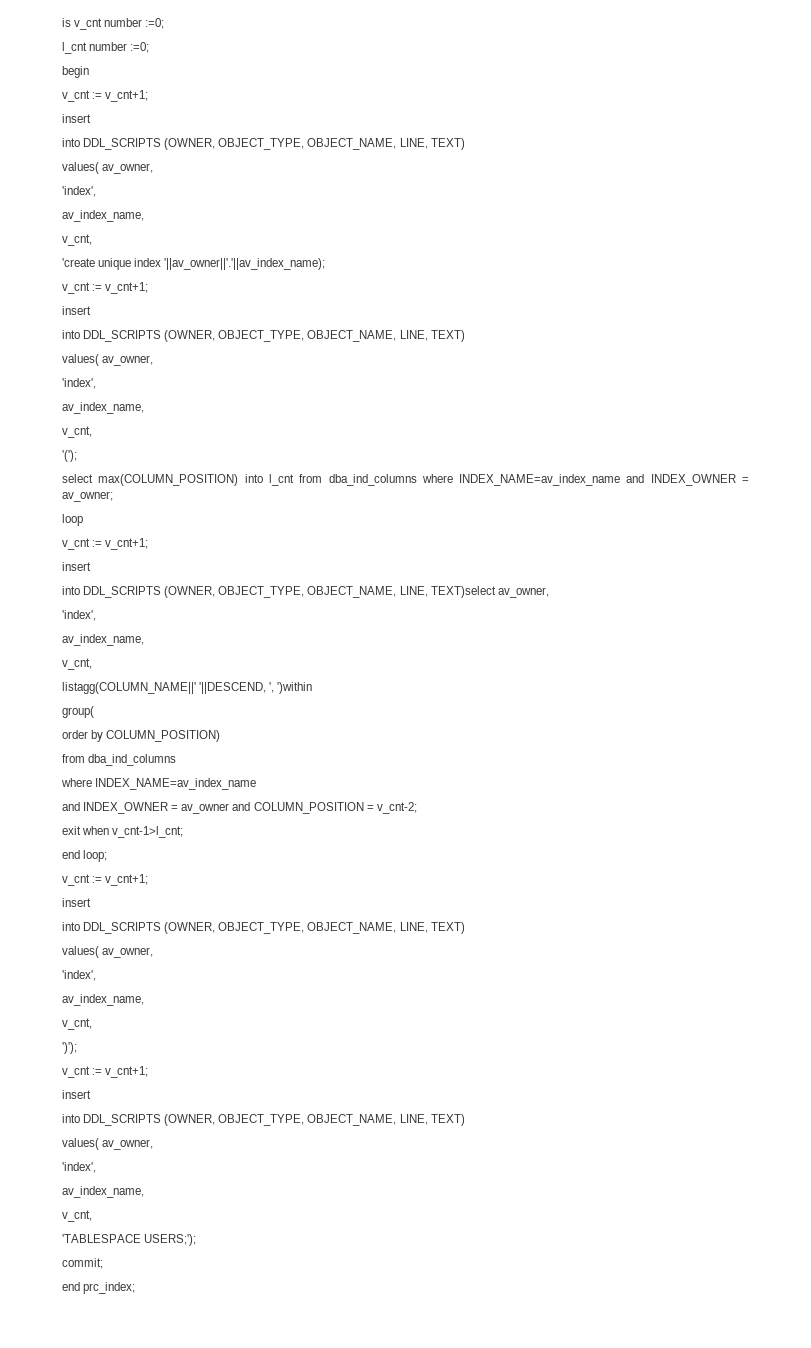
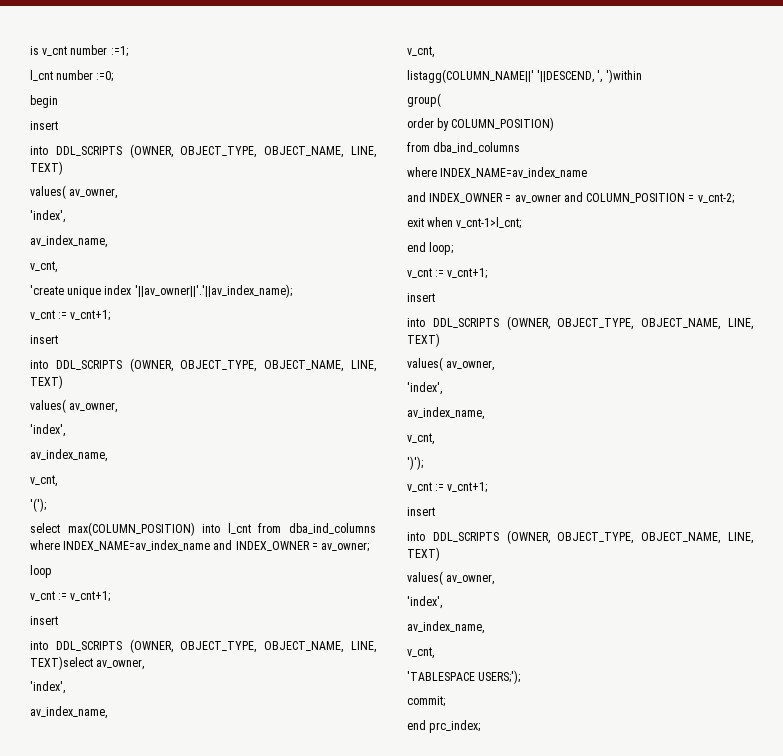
- is v_cnt number :=0;
+ is v_cnt number :=1;
  begin
- v_cnt := v_cnt+1;

